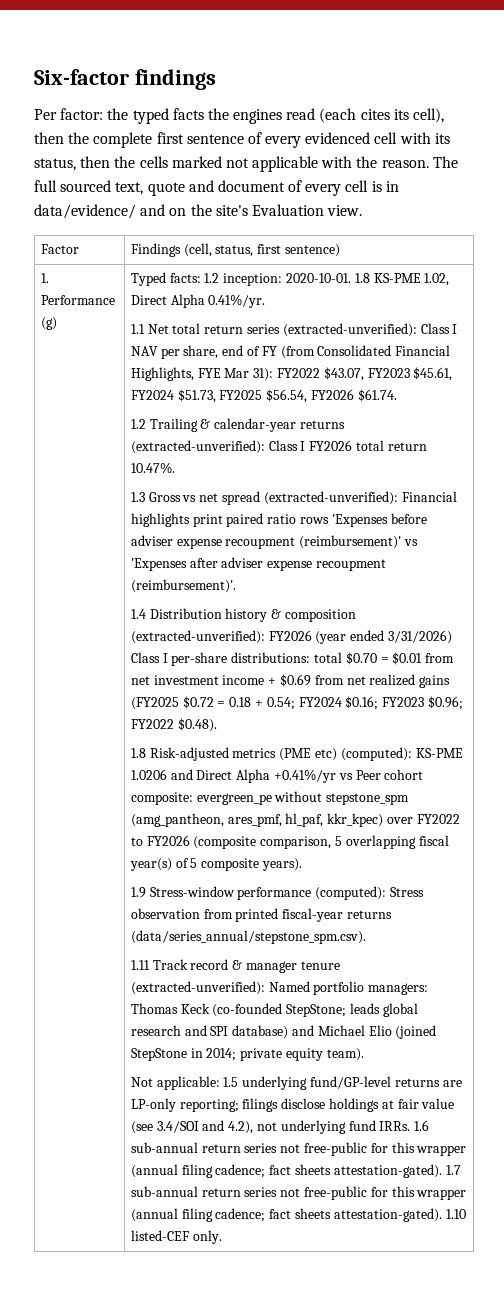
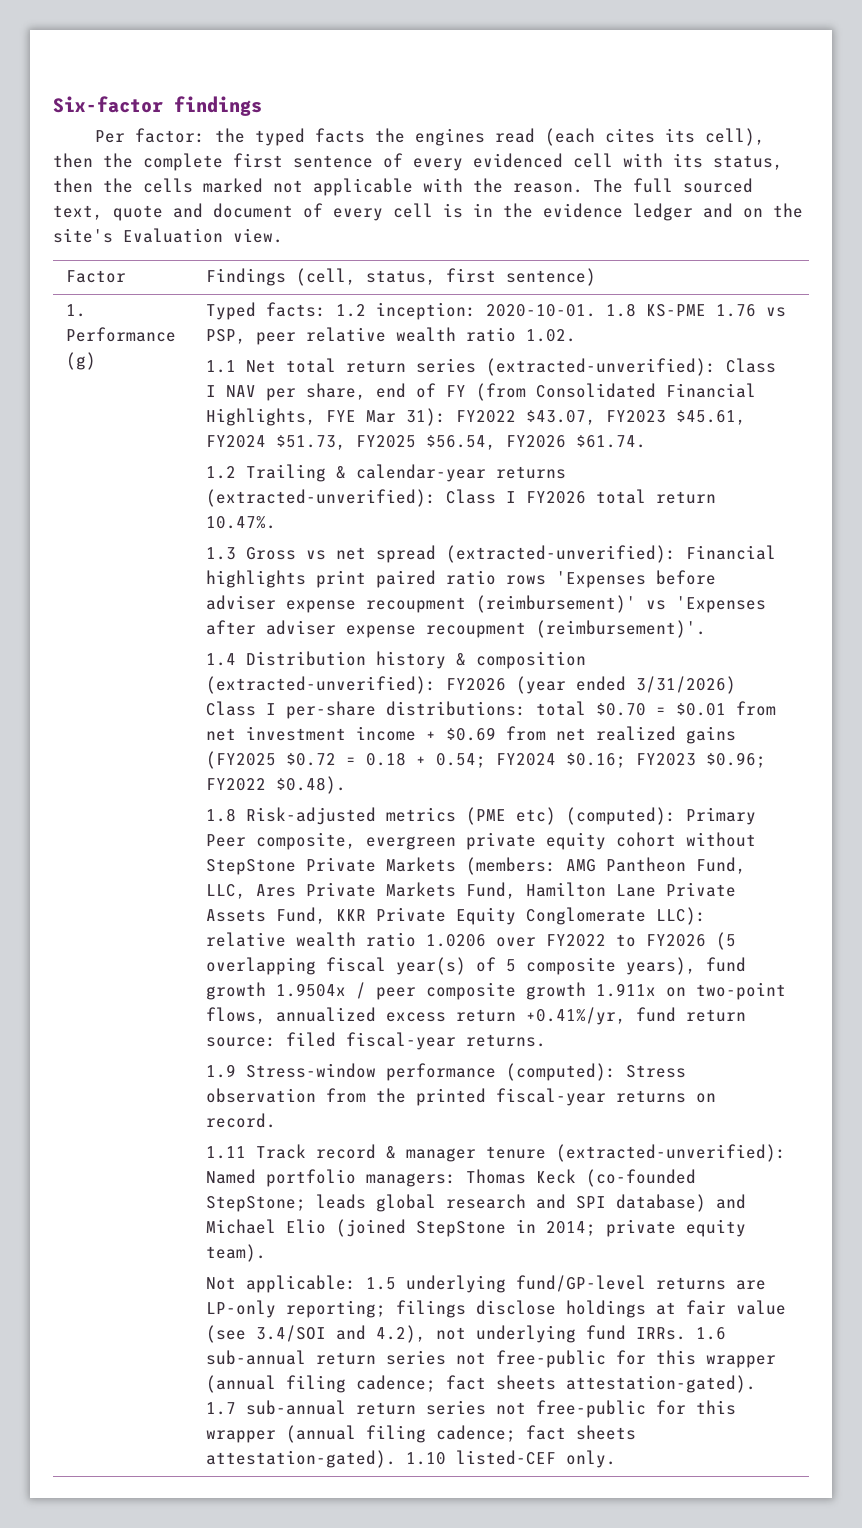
- The full sourced text, quote and document of every cell is in data/evidence/ and on the site's Evaluation view.
+ The full sourced text, quote and document of every cell is in the evidence ledger and on the site's Evaluation view.
- 1.8 KS-PME 1.02, Direct Alpha 0.41%/yr.
+ 1.8 KS-PME 1.76 vs PSP, peer relative wealth ratio 1.02.
- 1.8 Risk-adjusted metrics (PME etc) (computed): KS-PME 1.0206 and Direct Alpha +0.41%/yr vs Peer cohort composite: evergreen_pe without stepstone_spm (amg_pantheon, ares_pmf, hl_paf, kkr_kpec) over FY2022 to FY2026 (composite comparison, 5 overlapping fiscal year(s) of 5 composite years).
+ 1.8 Risk-adjusted metrics (PME etc) (computed): Primary Peer composite, evergreen private equity cohort without StepStone Private Markets (members: AMG Pantheon Fund, LLC, Ares Private Markets Fund, Hamilton Lane Private Assets Fund, KKR Private Equity Conglomerate LLC): relative wealth ratio 1.0206 over FY2022 to FY2026 (5 overlapping fiscal year(s) of 5 composite years), fund growth 1.9504x / peer composite growth 1.911x on two-point flows, annualized excess return +0.41%/yr, fund return source: filed fiscal-year returns.
- 1.9 Stress-window performance (computed): Stress observation from printed fiscal-year returns (data/series_annual/stepstone_spm.csv).
+ 1.9 Stress-window performance (computed): Stress observation from the printed fiscal-year returns on record.

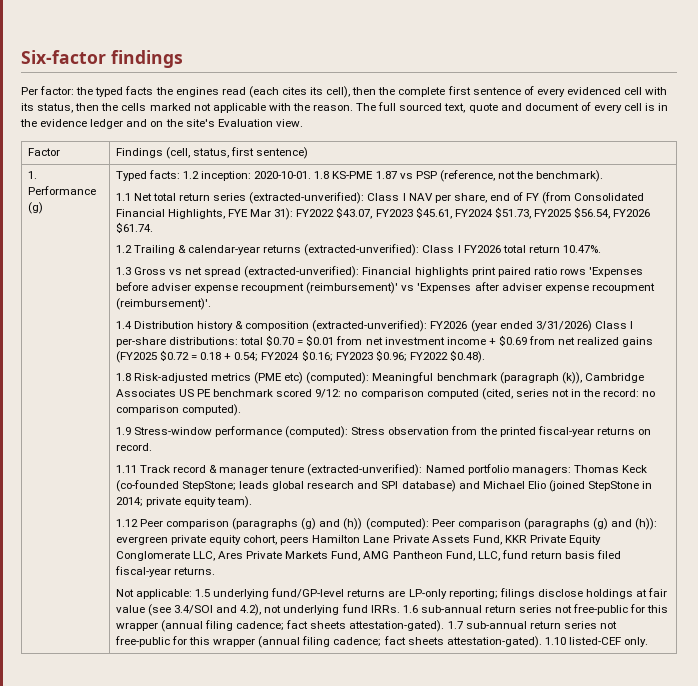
- 1.8 KS-PME 1.76 vs PSP, peer relative wealth ratio 1.02.
+ 1.8 KS-PME 1.87 vs PSP (reference, not the benchmark).
- 1.8 Risk-adjusted metrics (PME etc) (computed): Primary Peer composite, evergreen private equity cohort without StepStone Private Markets (members: AMG Pantheon Fund, LLC, Ares Private Markets Fund, Hamilton Lane Private Assets Fund, KKR Private Equity Conglomerate LLC): relative wealth ratio 1.0206 over FY2022 to FY2026 (5 overlapping fiscal year(s) of 5 composite years), fund growth 1.9504x / peer composite growth 1.911x on two-point flows, annualized excess return +0.41%/yr, fund return source: filed fiscal-year returns.
+ 1.8 Risk-adjusted metrics (PME etc) (computed): Meaningful benchmark (paragraph (k)), Cambridge Associates US PE benchmark scored 9/12: no comparison computed (cited, series not in the record: no comparison computed).
+ 1.12 Peer comparison (paragraphs (g) and (h)) (computed): Peer comparison (paragraphs (g) and (h)): evergreen private equity cohort, peers Hamilton Lane Private Assets Fund, KKR Private Equity Conglomerate LLC, Ares Private Markets Fund, AMG Pantheon Fund, LLC, fund return basis filed fiscal-year returns.

